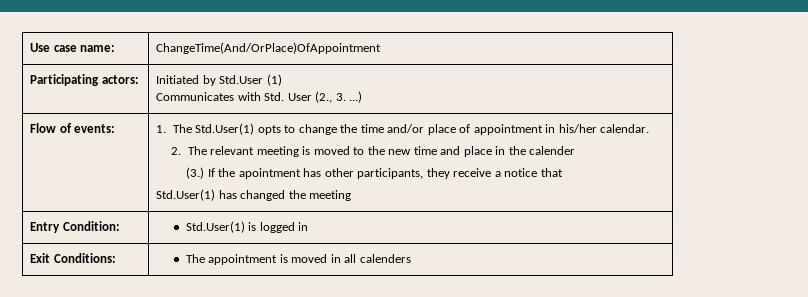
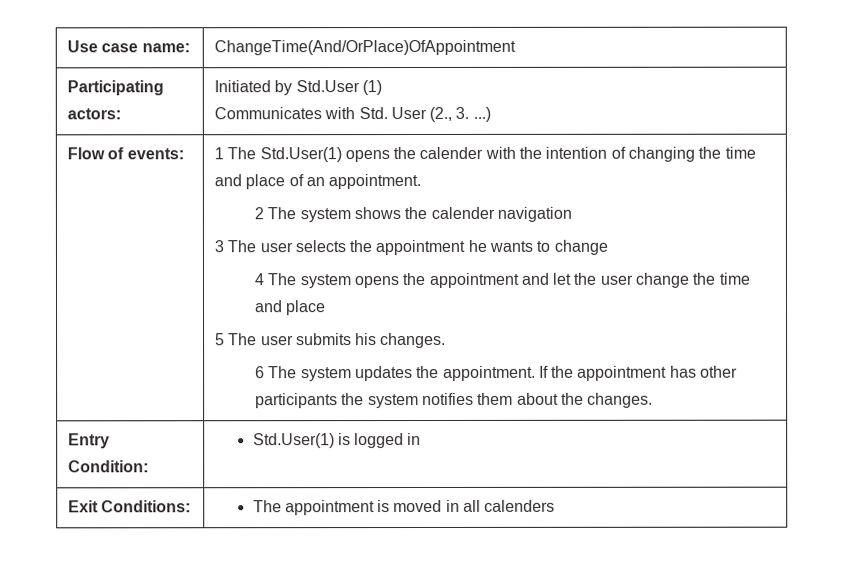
- 1. The Std.User(1) opts to change the time and/or place of appointment in his/her calendar.
- 2. The relevant meeting is moved to the new time and place in the calender
- (3.) If the apointment has other participants, they receive a notice that
- Std.User(1) has changed the meeting
+ 1 The Std.User(1) opens the calender with the intention of changing the time and place of an appointment.
+ 2 The system shows the calender navigation
+ 3 The user selects the appointment he wants to change
+ 4 The system opens the appointment and let the user change the time and place
+ 5 The user submits his changes.
+ 6 The system updates the appointment. If the appointment has other participants the system notifies them about the changes.

